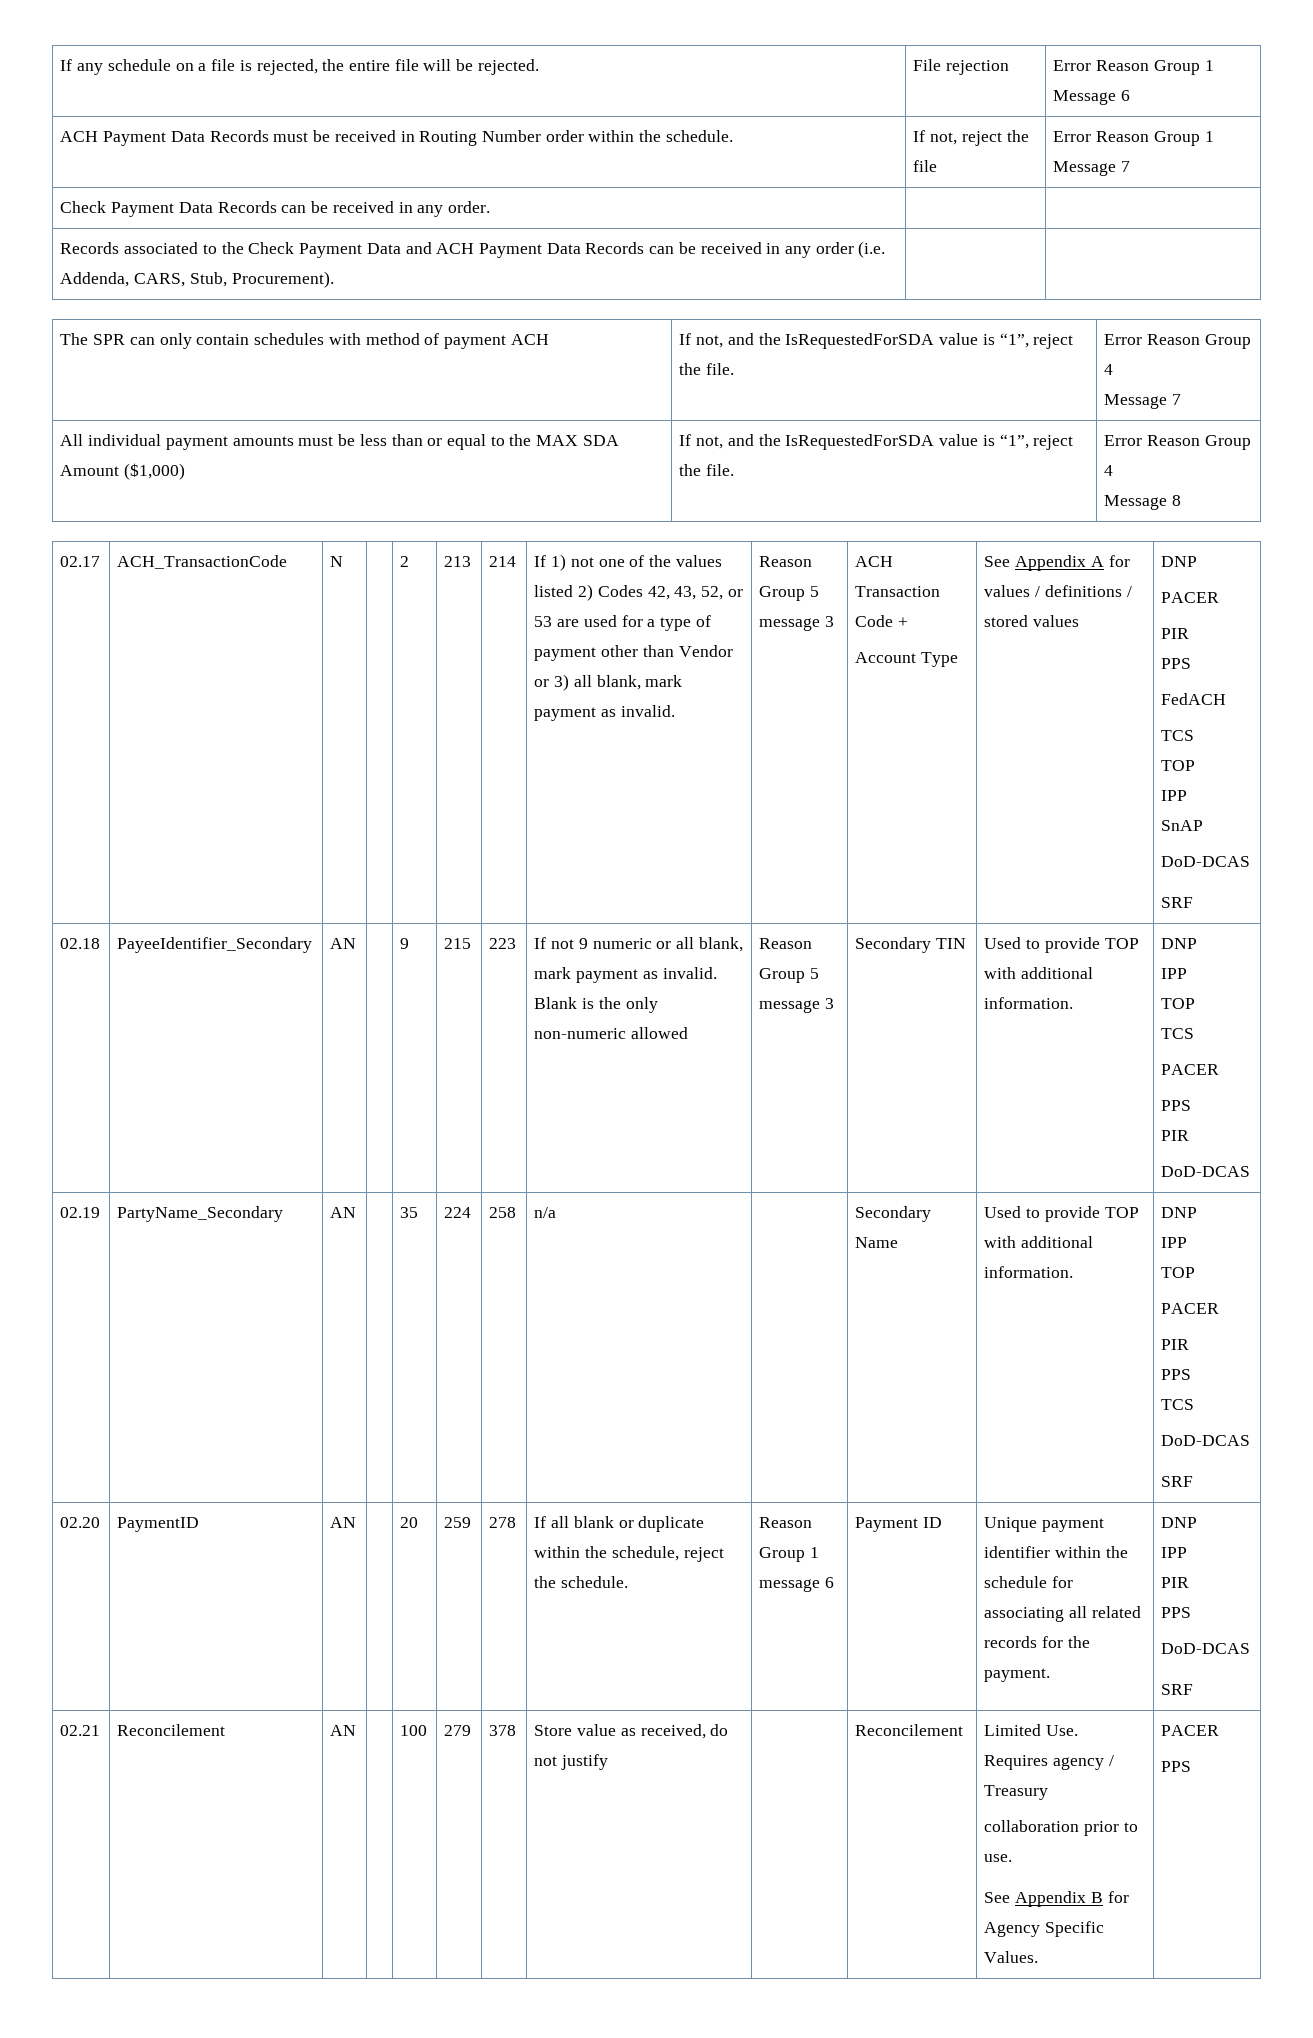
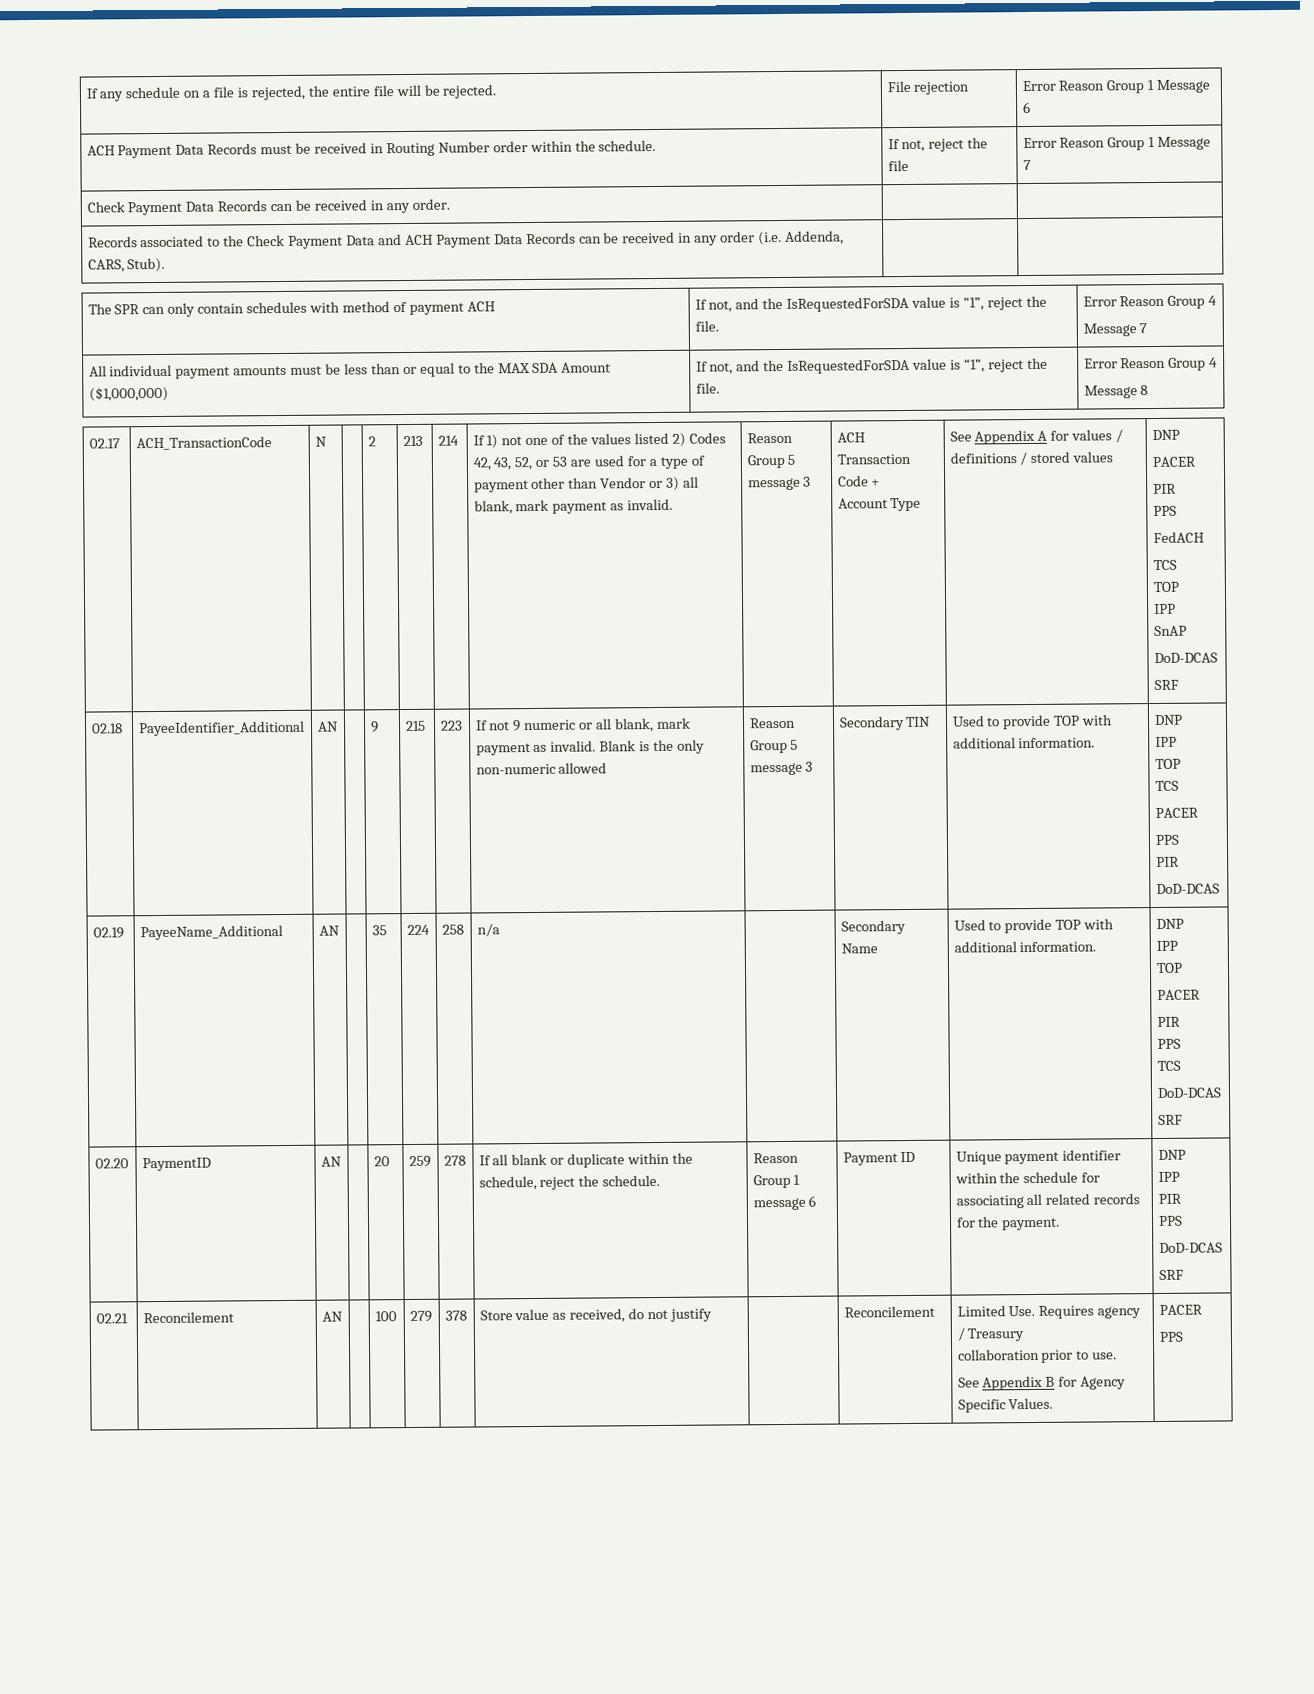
- Records associated to the Check Payment Data and ACH Payment Data Records can be received in any order (i.e. Addenda, CARS, Stub, Procurement). | |
+ Records associated to the Check Payment Data and ACH Payment Data Records can be received in any order (i.e. Addenda, CARS, Stub). | |
- All individual payment amounts must be less than or equal to the MAX SDA Amount ($1,000) | If not, and the IsRequestedForSDA value is “1”, reject the file. | Error Reason Group 4
+ All individual payment amounts must be less than or equal to the MAX SDA Amount ($1,000,000) | If not, and the IsRequestedForSDA value is “1”, reject the file. | Error Reason Group 4
- PayeeIdentifier_Secondary
+ PayeeIdentifier_Additional
- 02.19 | PartyName_Secondary | AN | | 35 | 224 | 258 | n/a | | Secondary Name | Used to provide TOP with additional information. | DNP
+ 02.19 | PayeeName_Additional | AN | | 35 | 224 | 258 | n/a | | Secondary Name | Used to provide TOP with additional information. | DNP

